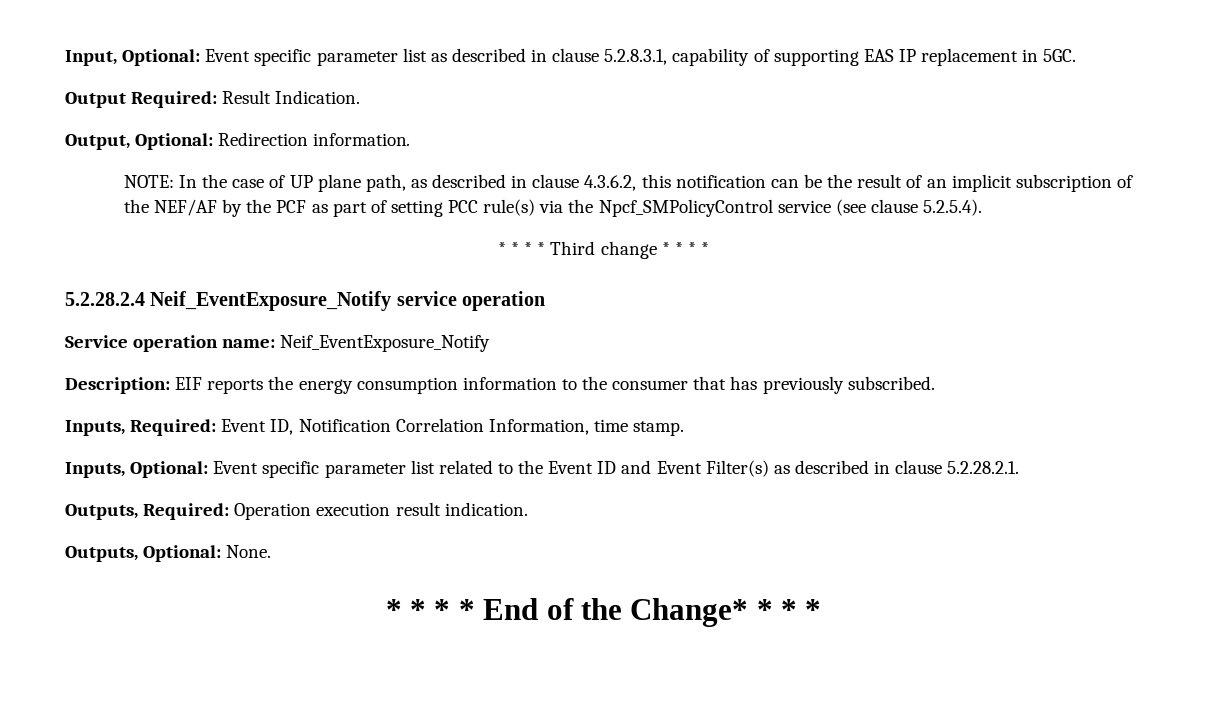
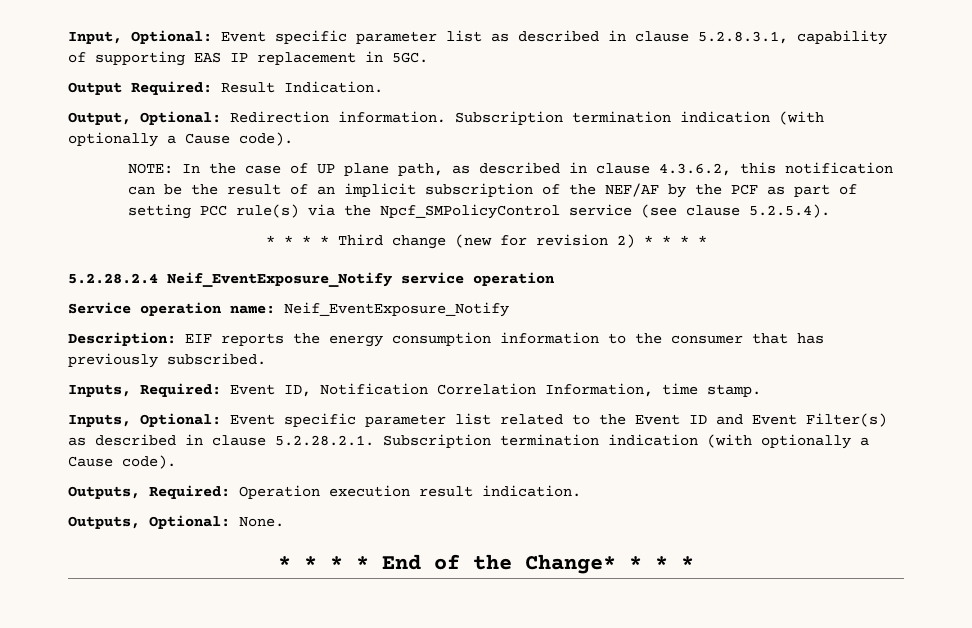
- Output, Optional: Redirection information.
+ Output, Optional: Redirection information. Subscription termination indication (with optionally a Cause code).
- * * * * Third change * * * *
+ * * * * Third change (new for revision 2) * * * *
- Inputs, Optional: Event specific parameter list related to the Event ID and Event Filter(s) as described in clause 5.2.28.2.1.
+ Inputs, Optional: Event specific parameter list related to the Event ID and Event Filter(s) as described in clause 5.2.28.2.1. Subscription termination indication (with optionally a Cause code).

